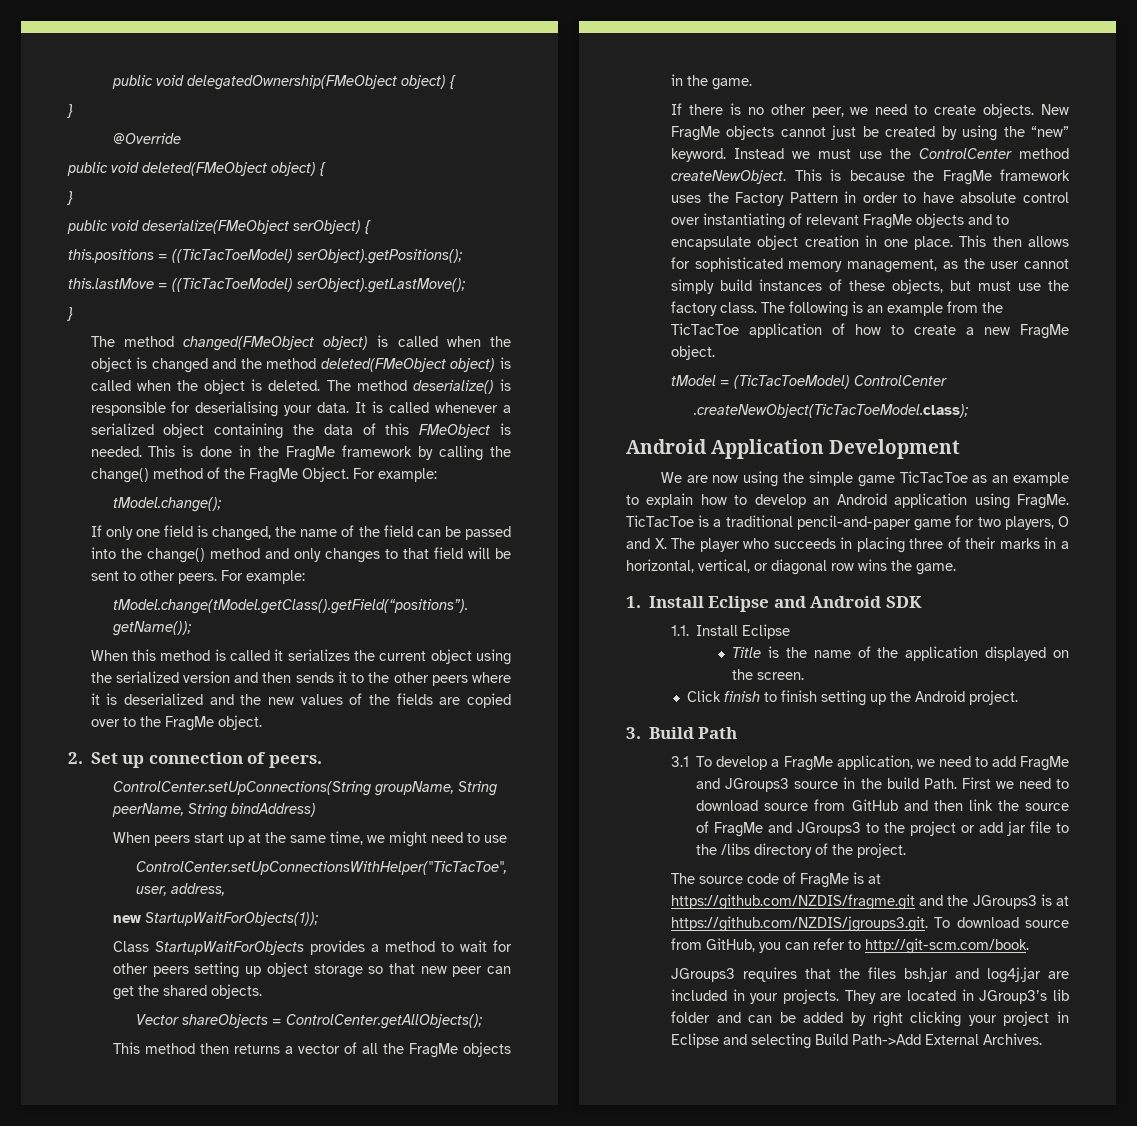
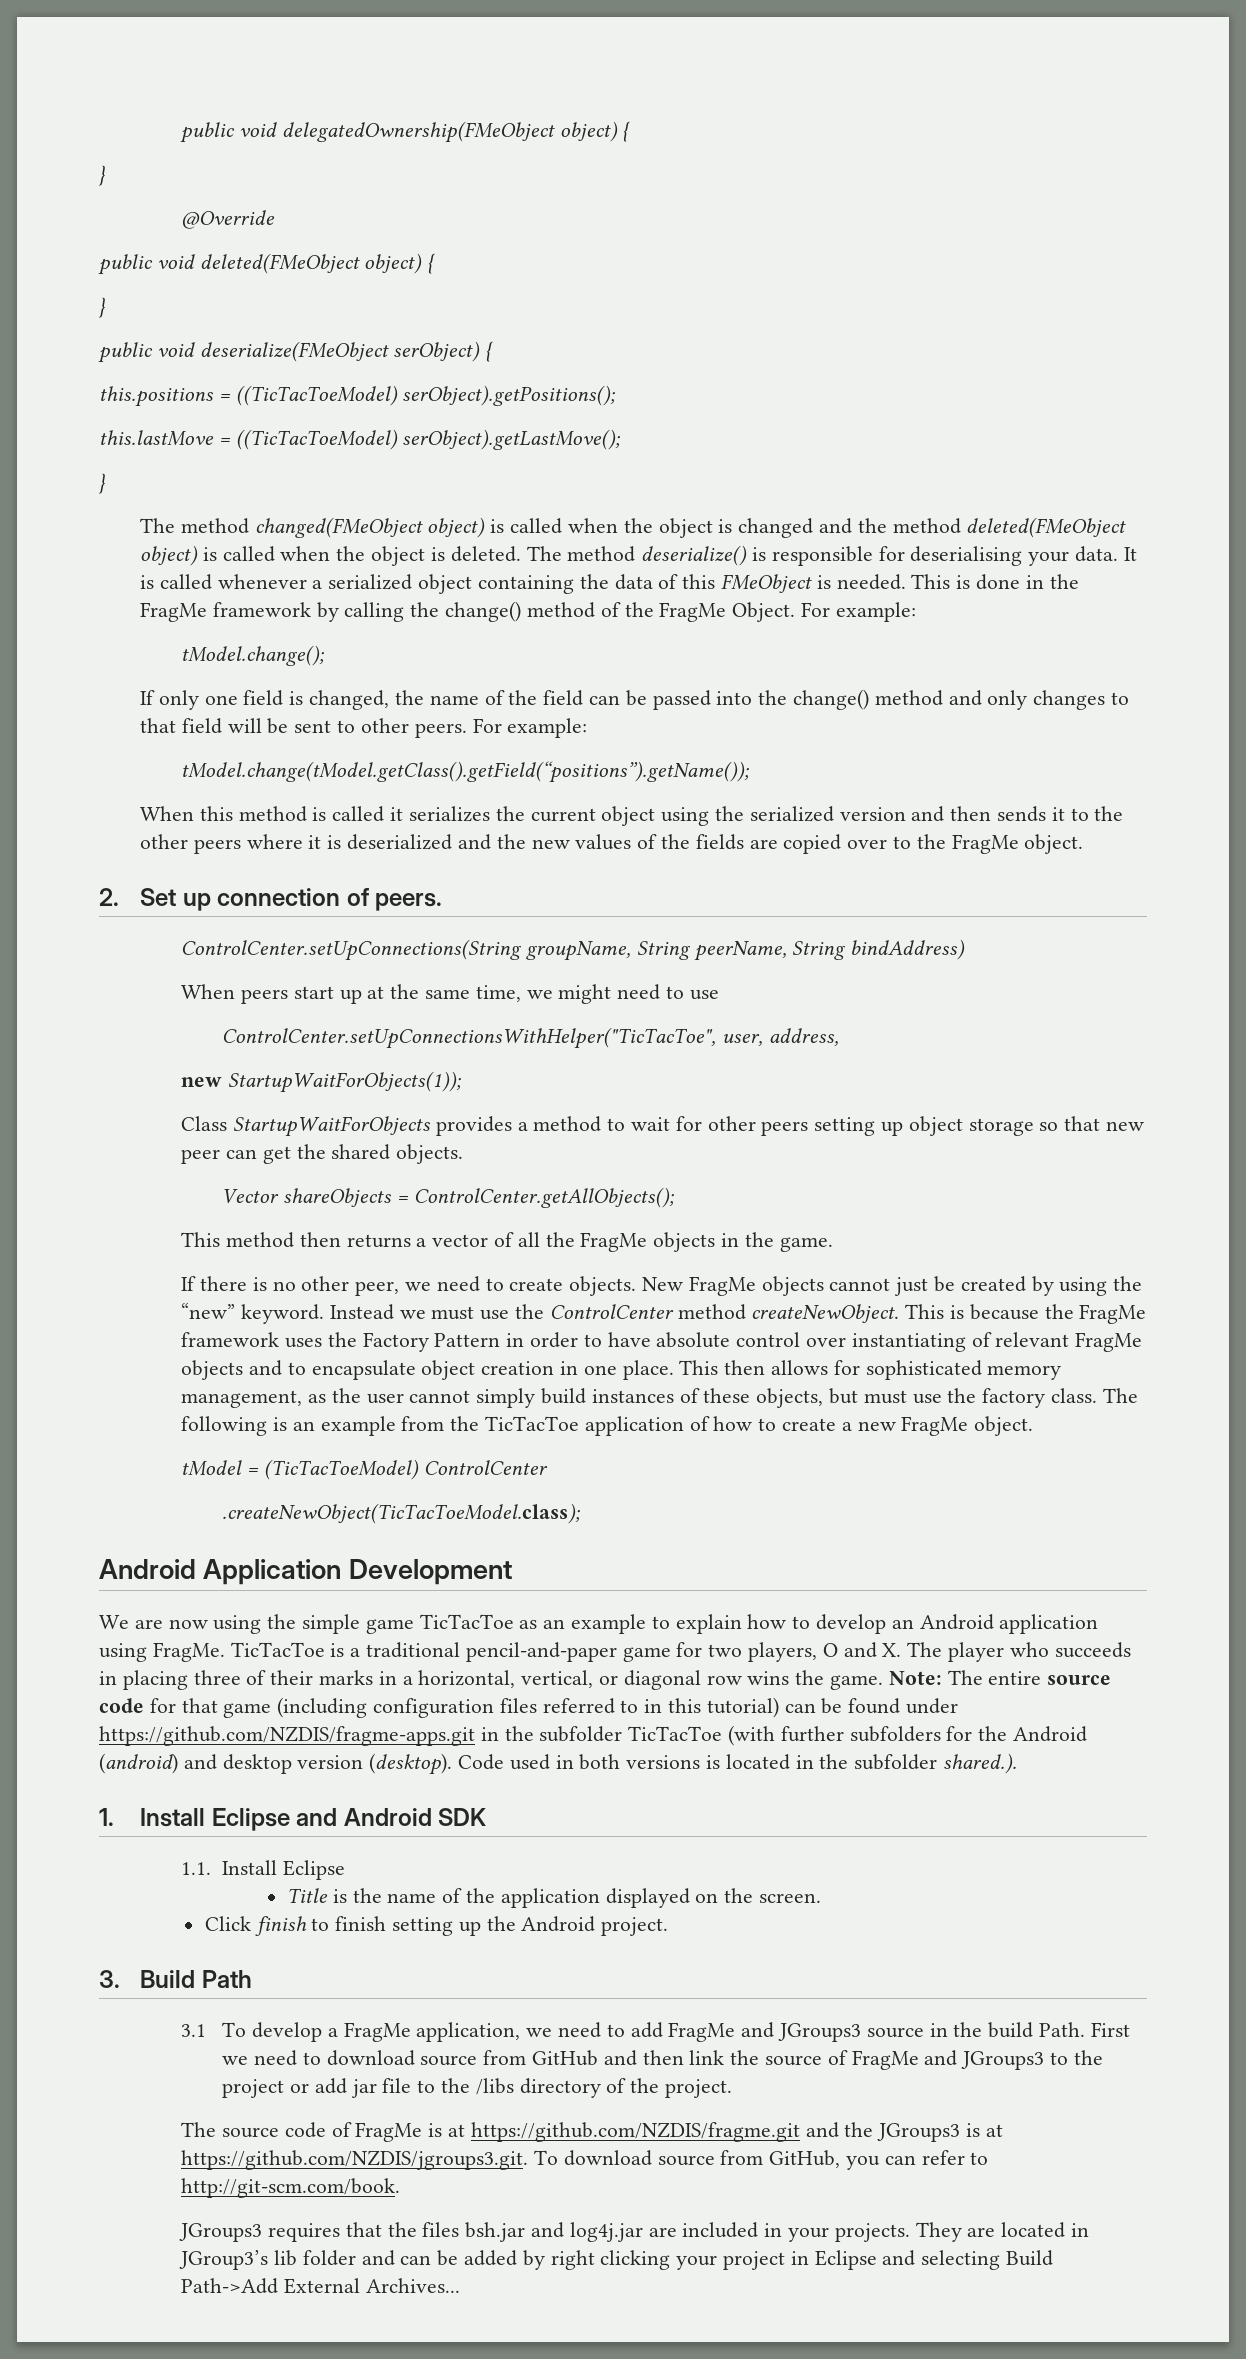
+ Note: The entire source code for that game (including configuration files referred to in this tutorial) can be found under https://github.com/NZDIS/fragme-apps.git in the subfolder TicTacToe (with further subfolders for the Android (android) and desktop version (desktop). Code used in both versions is located in the subfolder shared.).
- They are located in JGroup3’s lib folder and can be added by right clicking your project in Eclipse and selecting Build Path->Add External Archives.
+ They are located in JGroup3’s lib folder and can be added by right clicking your project in Eclipse and selecting Build Path->Add External Archives...

